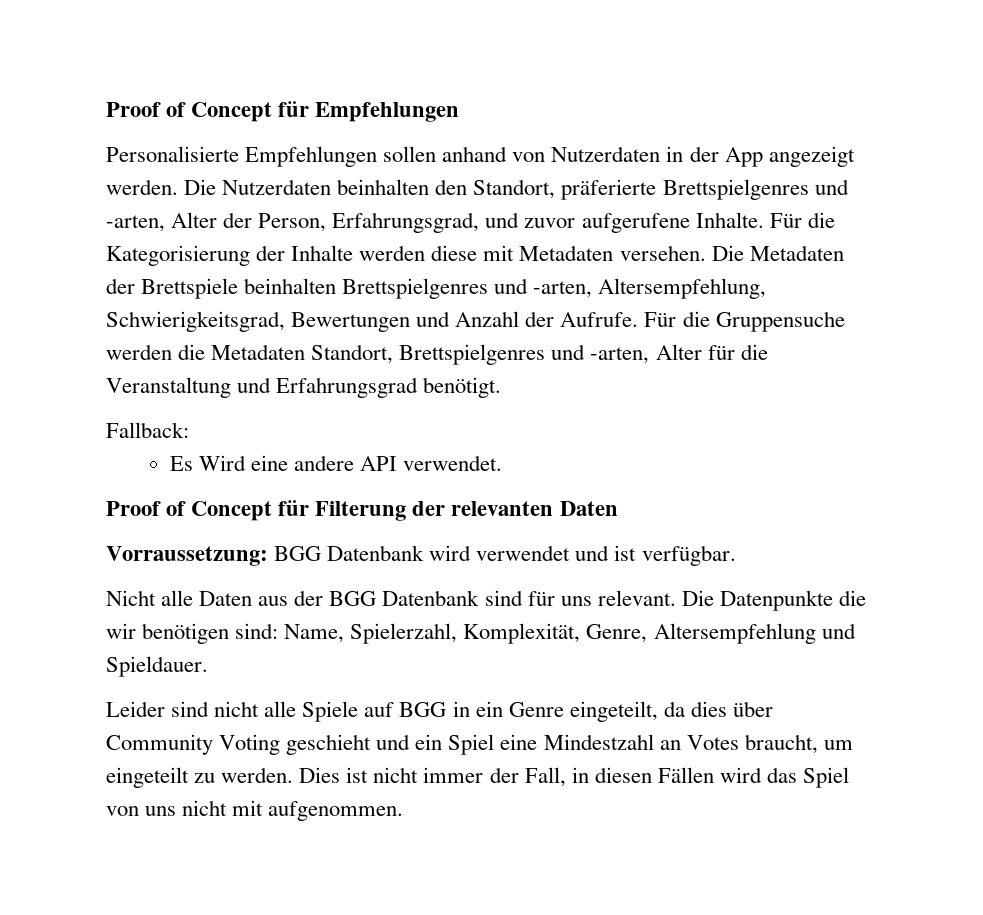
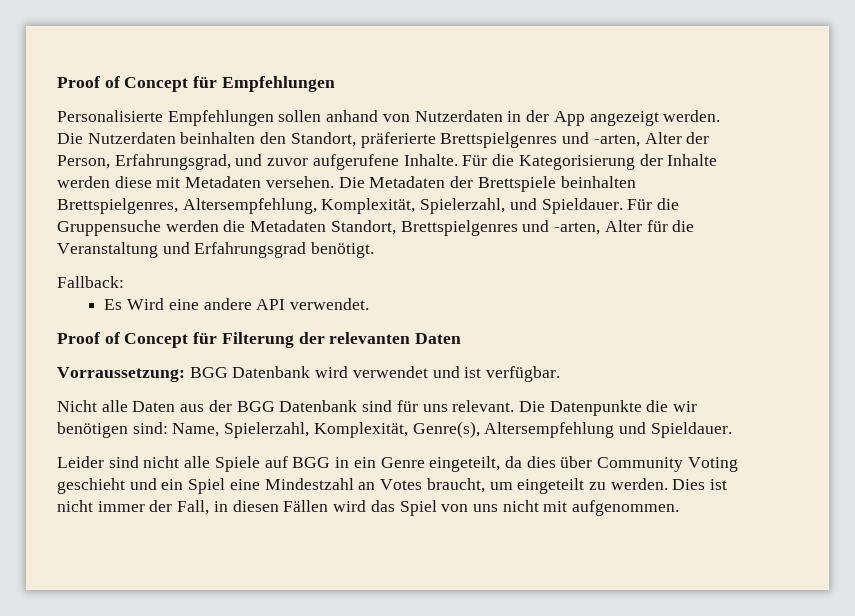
- Die Metadaten der Brettspiele beinhalten Brettspielgenres und -arten, Altersempfehlung, Schwierigkeitsgrad, Bewertungen und Anzahl der Aufrufe.
+ Die Metadaten der Brettspiele beinhalten Brettspielgenres, Altersempfehlung, Komplexität, Spielerzahl, und Spieldauer.
- Die Datenpunkte die wir benötigen sind: Name, Spielerzahl, Komplexität, Genre, Altersempfehlung und Spieldauer.
+ Die Datenpunkte die wir benötigen sind: Name, Spielerzahl, Komplexität, Genre(s), Altersempfehlung und Spieldauer.

